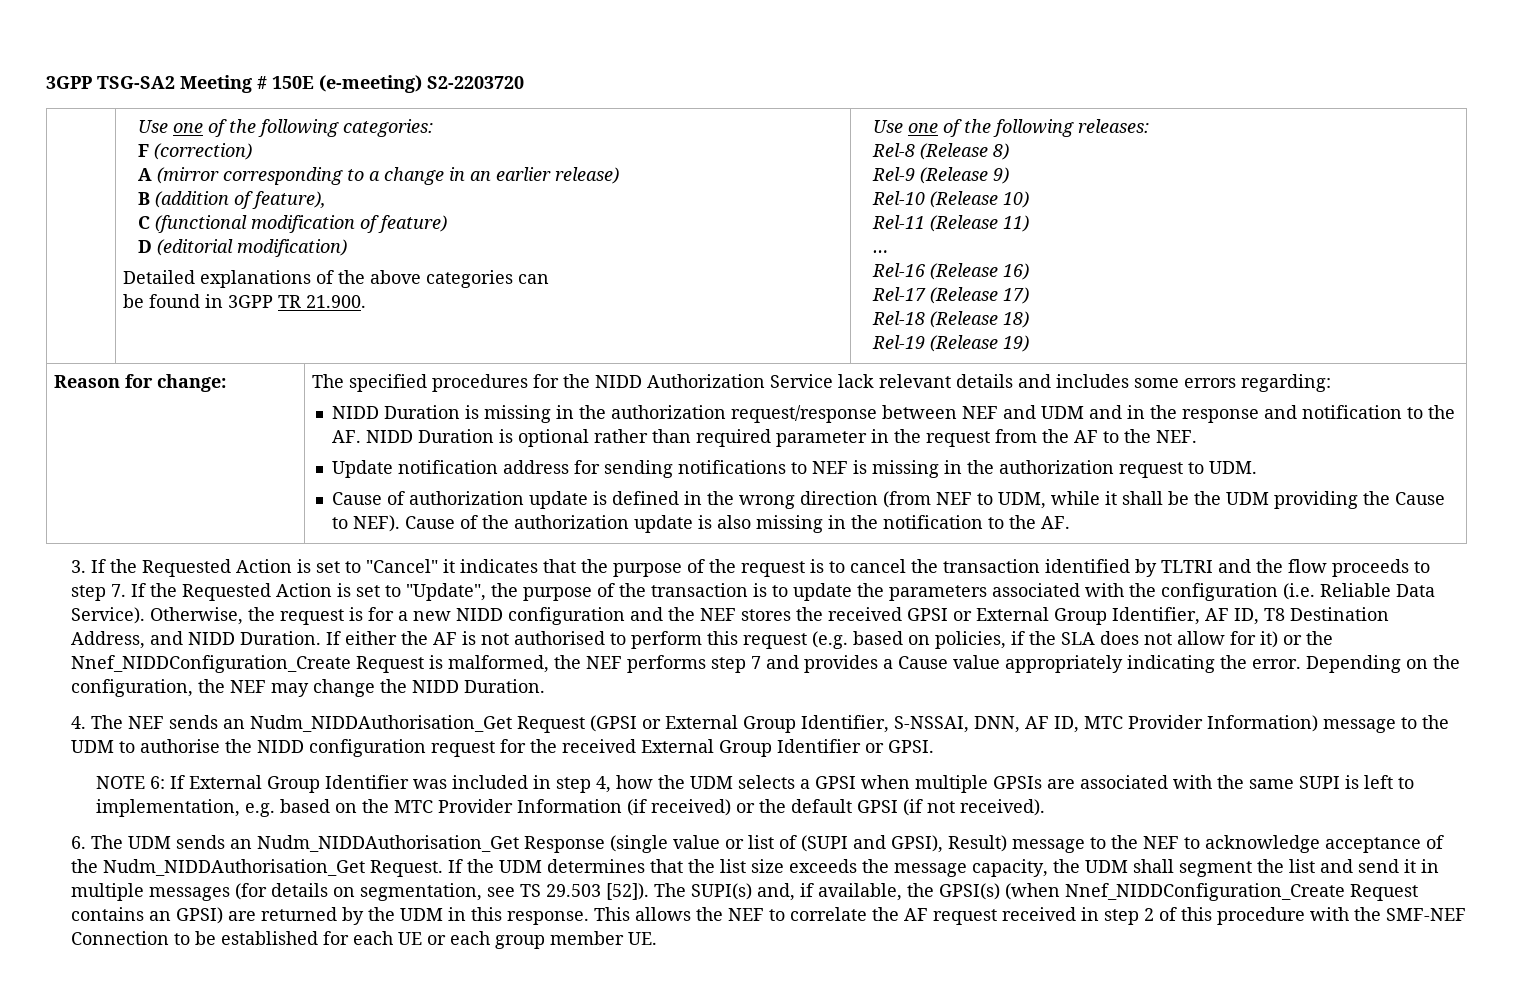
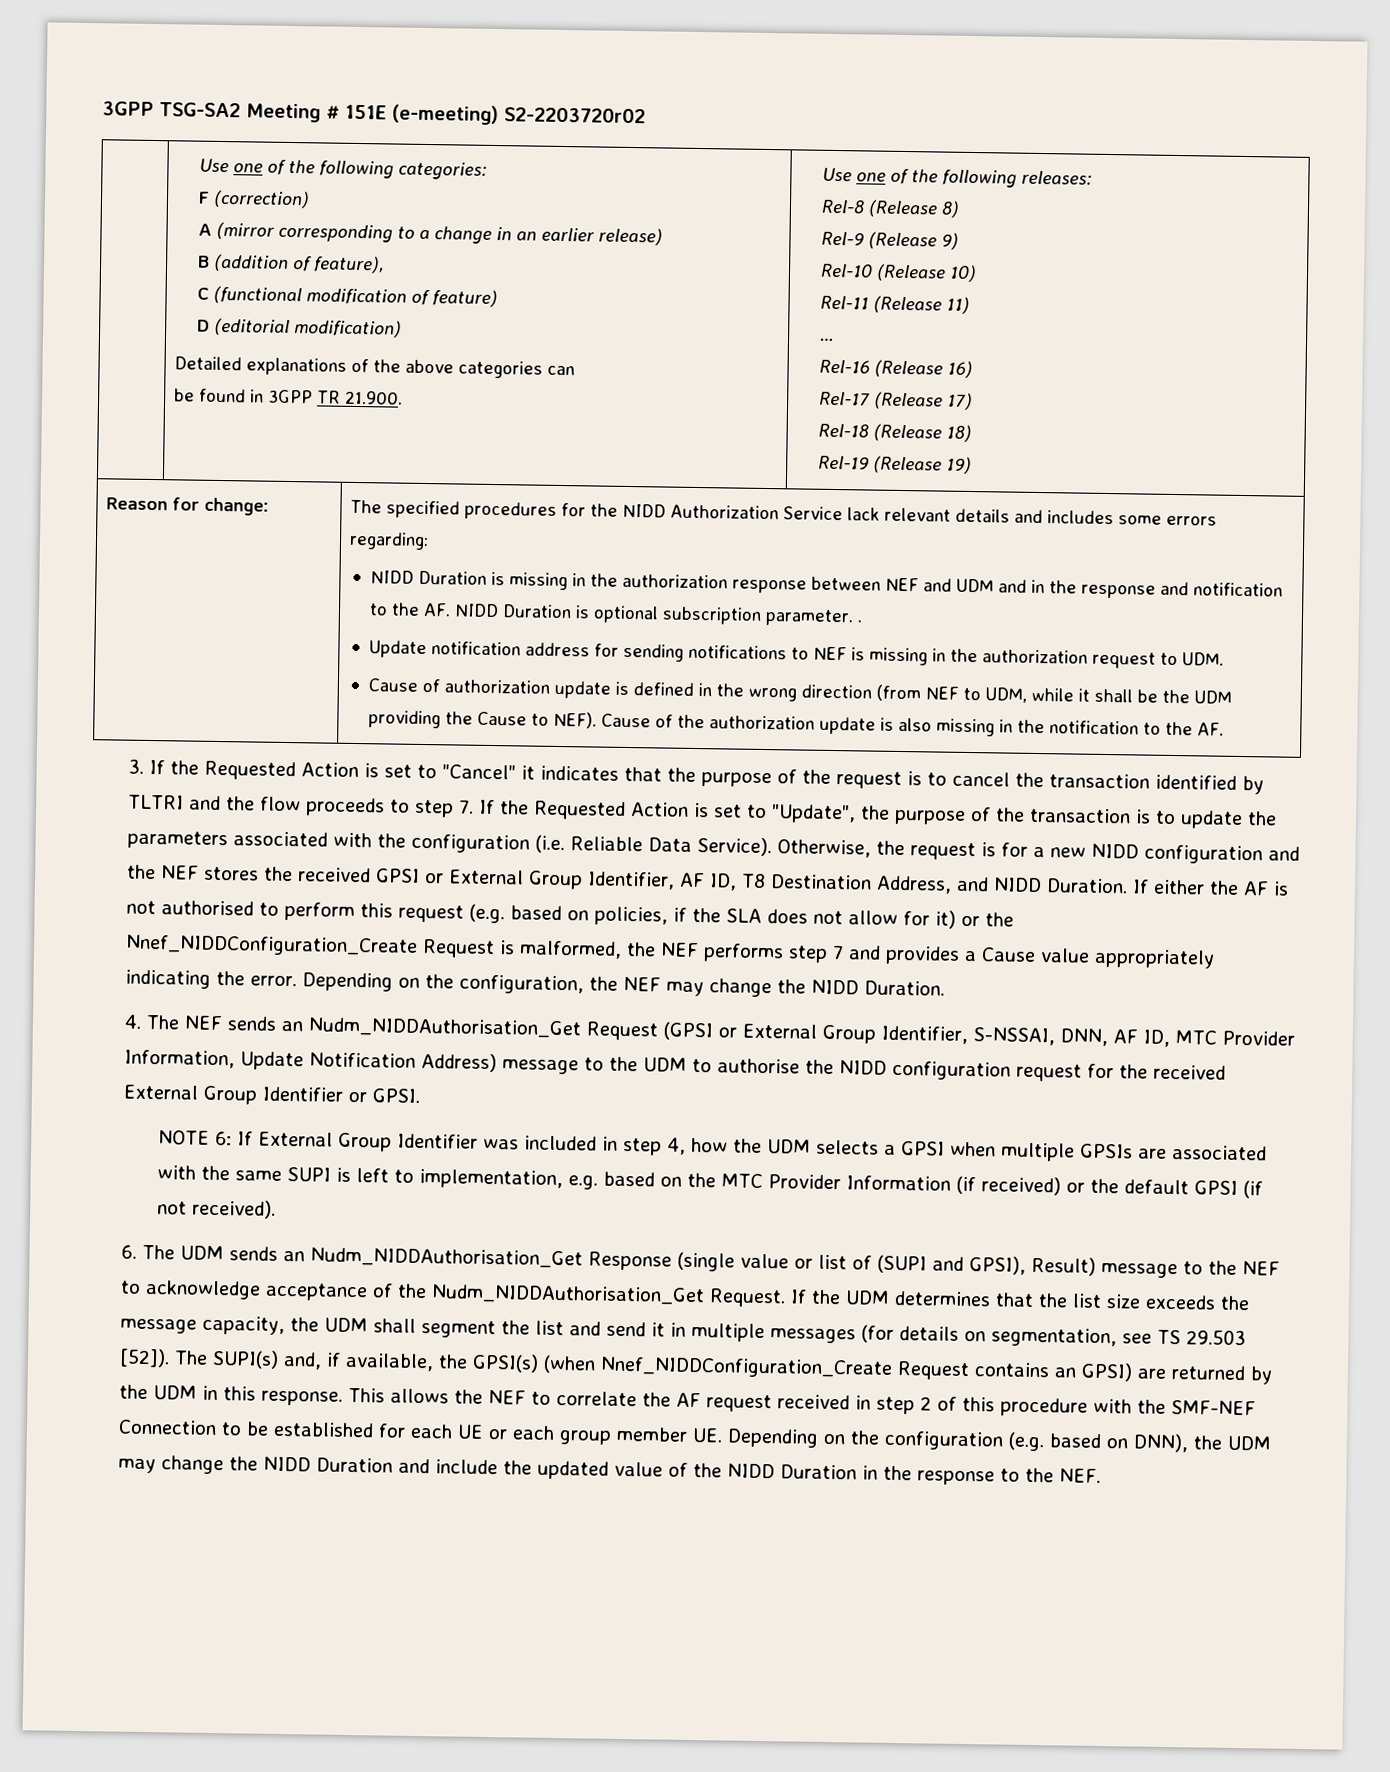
- 3GPP TSG-SA2 Meeting # 150E (e-meeting) S2-2203720
+ 3GPP TSG-SA2 Meeting # 151E (e-meeting) S2-2203720r02
- NIDD Duration is missing in the authorization request/response between NEF and UDM and in the response and notification to the AF. NIDD Duration is optional rather than required parameter in the request from the AF to the NEF.
+ NIDD Duration is missing in the authorization response between NEF and UDM and in the response and notification to the AF. NIDD Duration is optional subscription parameter. .
- 4. The NEF sends an Nudm_NIDDAuthorisation_Get Request (GPSI or External Group Identifier, S-NSSAI, DNN, AF ID, MTC Provider Information) message to the UDM to authorise the NIDD configuration request for the received External Group Identifier or GPSI.
+ 4. The NEF sends an Nudm_NIDDAuthorisation_Get Request (GPSI or External Group Identifier, S-NSSAI, DNN, AF ID, MTC Provider Information, Update Notification Address) message to the UDM to authorise the NIDD configuration request for the received External Group Identifier or GPSI.
- This allows the NEF to correlate the AF request received in step 2 of this procedure with the SMF-NEF Connection to be established for each UE or each group member UE.
+ This allows the NEF to correlate the AF request received in step 2 of this procedure with the SMF-NEF Connection to be established for each UE or each group member UE. Depending on the configuration (e.g. based on DNN), the UDM may change the NIDD Duration and include the updated value of the NIDD Duration in the response to the NEF.

